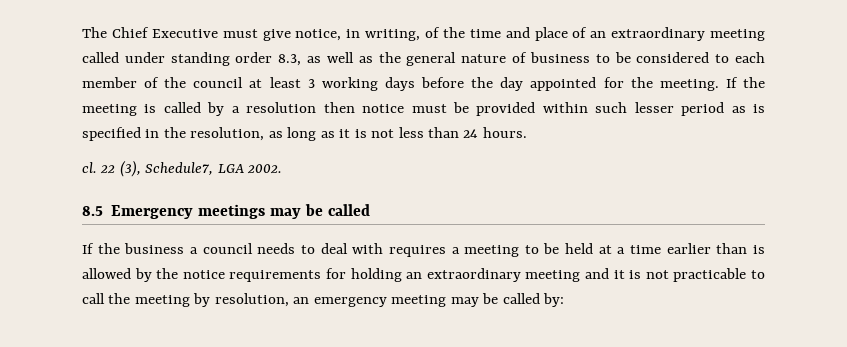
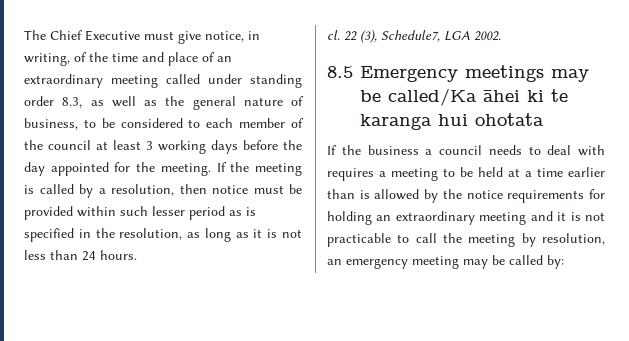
- The Chief Executive must give notice, in writing, of the time and place of an extraordinary meeting called under standing order 8.3, as well as the general nature of business to be considered to each member of the council at least 3 working days before the day appointed for the meeting.
+ The Chief Executive must give notice, in writing, of the time and place of an extraordinary meeting called under standing order 8.3, as well as the general nature of business, to be considered to each member of the council at least 3 working days before the day appointed for the meeting.
- If the meeting is called by a resolution then notice must be provided within such lesser period as is specified in the resolution, as long as it is not less than 24 hours.
+ If the meeting is called by a resolution, then notice must be provided within such lesser period as is specified in the resolution, as long as it is not less than 24 hours.
- 8.5 Emergency meetings may be called
+ 8.5 Emergency meetings may be called/Ka āhei ki te karanga hui ohotata

